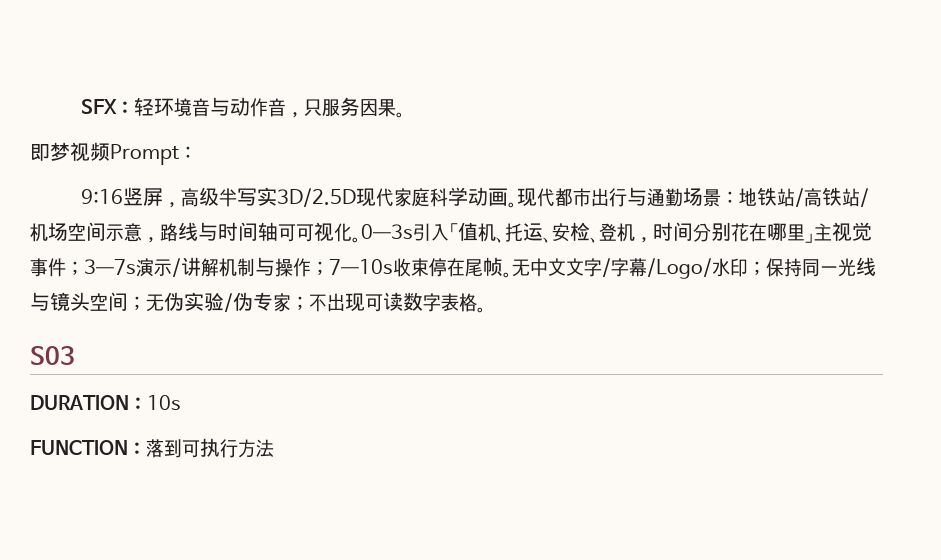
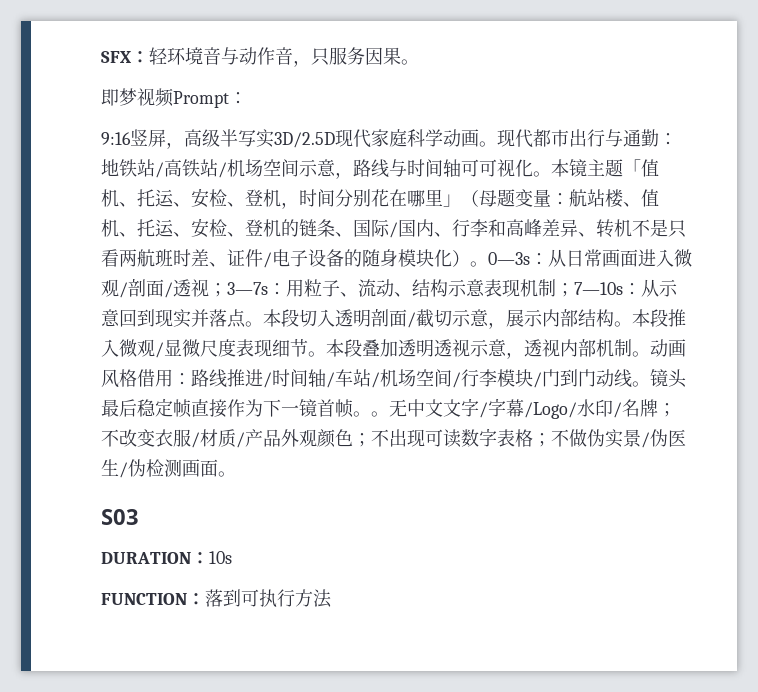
- 现代都市出行与通勤场景：地铁站/高铁站/机场空间示意，路线与时间轴可可视化。
+ 现代都市出行与通勤：地铁站/高铁站/机场空间示意，路线与时间轴可可视化。
- 0—3s引入「值机、托运、安检、登机，时间分别花在哪里」主视觉事件；3—7s演示/讲解机制与操作；7—10s收束停在尾帧。
+ 本镜主题「值机、托运、安检、登机，时间分别花在哪里」（母题变量：航站楼、值机、托运、安检、登机的链条、国际/国内、行李和高峰差异、转机不是只看两航班时差、证件/电子设备的随身模块化）。0—3s：从日常画面进入微观/剖面/透视；3—7s：用粒子、流动、结构示意表现机制；7—10s：从示意回到现实并落点。本段切入透明剖面/截切示意，展示内部结构。本段推入微观/显微尺度表现细节。本段叠加透明透视示意，透视内部机制。动画风格借用：路线推进/时间轴/车站/机场空间/行李模块/门到门动线。镜头最后稳定帧直接作为下一镜首帧。。
- 无中文文字/字幕/Logo/水印；保持同一光线与镜头空间；无伪实验/伪专家；不出现可读数字表格。
+ 无中文文字/字幕/Logo/水印/名牌；不改变衣服/材质/产品外观颜色；不出现可读数字表格；不做伪实景/伪医生/伪检测画面。

